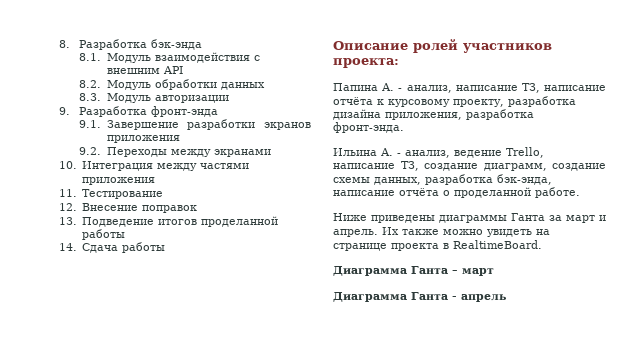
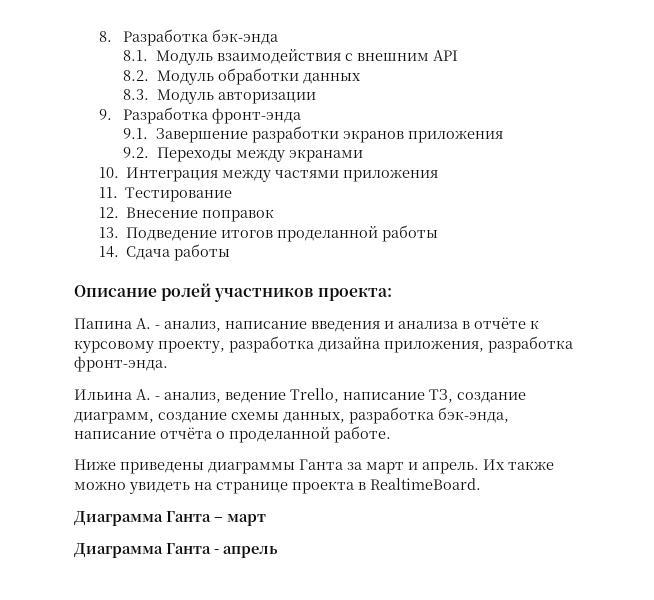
- Папина А. - анализ, написание ТЗ, написание отчёта к курсовому проекту, разработка дизайна приложения, разработка фронт-энда.
+ Папина А. - анализ, написание введения и анализа в отчёте к курсовому проекту, разработка дизайна приложения, разработка фронт-энда.

